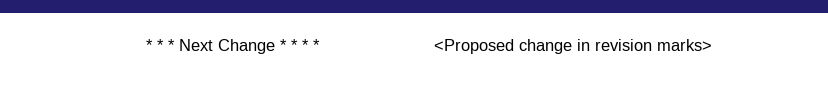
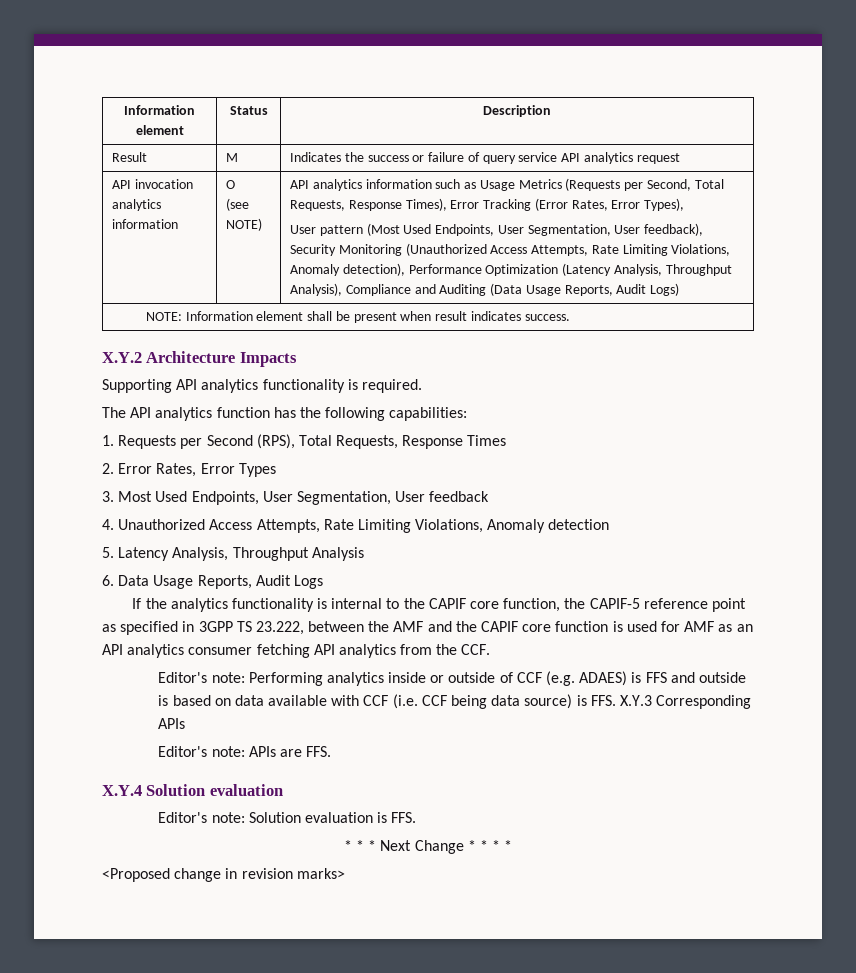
+ Information element | Status | Description
+ Result | M | Indicates the success or failure of query service API analytics request
+ API invocation analytics information | O
+ (see NOTE) | API analytics information such as Usage Metrics (Requests per Second, Total Requests, Response Times), Error Tracking (Error Rates, Error Types),
+ User pattern (Most Used Endpoints, User Segmentation, User feedback), Security Monitoring (Unauthorized Access Attempts, Rate Limiting Violations, Anomaly detection), Performance Optimization (Latency Analysis, Throughput Analysis), Compliance and Auditing (Data Usage Reports, Audit Logs)
+ NOTE: Information element shall be present when result indicates success.
+ X.Y.2 Architecture Impacts
+ Supporting API analytics functionality is required.
+ The API analytics function has the following capabilities:
+ 1. Requests per Second (RPS), Total Requests, Response Times
+ 2. Error Rates, Error Types
+ 3. Most Used Endpoints, User Segmentation, User feedback
+ 4. Unauthorized Access Attempts, Rate Limiting Violations, Anomaly detection
+ 5. Latency Analysis, Throughput Analysis
+ 6. Data Usage Reports, Audit Logs
+ If the analytics functionality is internal to the CAPIF core function, the CAPIF-5 reference point as specified in 3GPP TS 23.222, between the AMF and the CAPIF core function is used for AMF as an API analytics consumer fetching API analytics from the CCF.
+ Editor's note: Performing analytics inside or outside of CCF (e.g. ADAES) is FFS and outside is based on data available with CCF (i.e. CCF being data source) is FFS. X.Y.3 Corresponding APIs
+ Editor's note: APIs are FFS.
+ X.Y.4 Solution evaluation
+ Editor's note: Solution evaluation is FFS.

